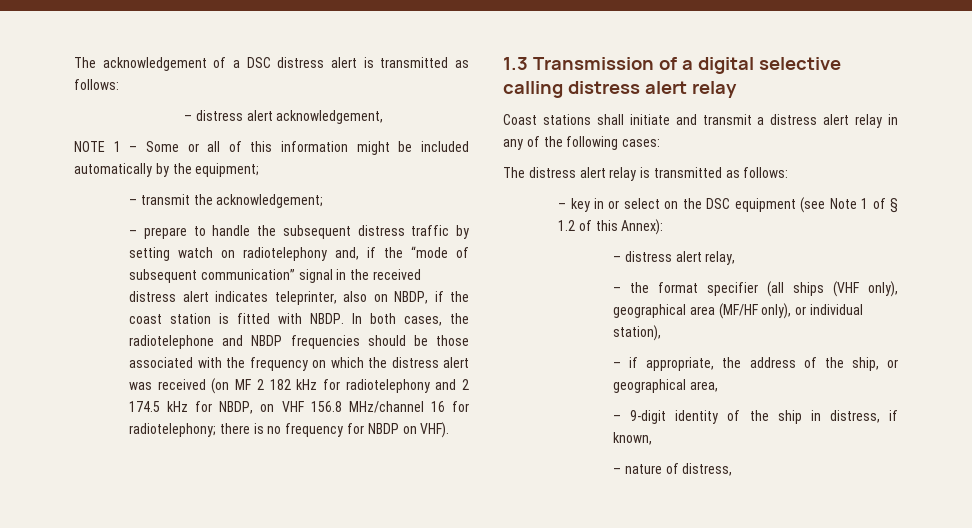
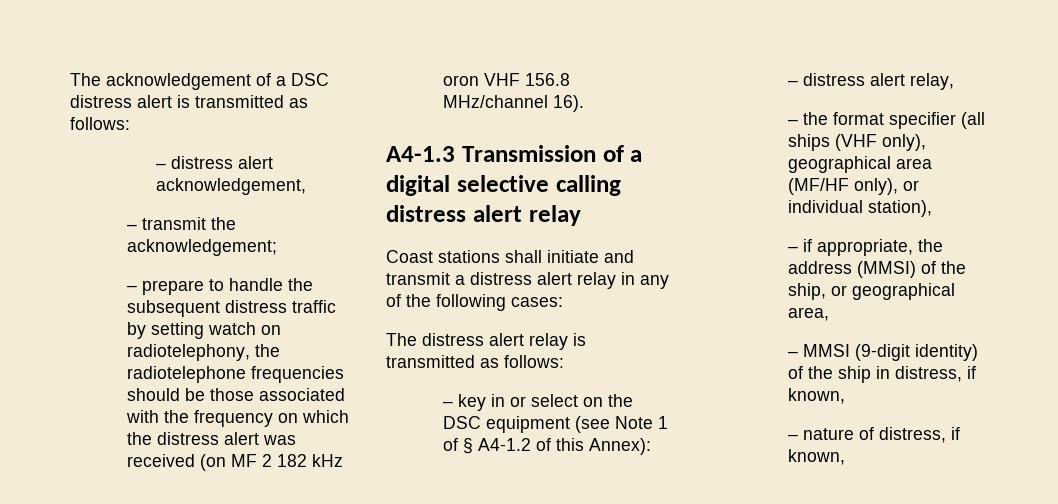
- NOTE 1 – Some or all of this information might be included automatically by the equipment;
- – prepare to handle the subsequent distress traffic by setting watch on radiotelephony and, if the “mode of subsequent communication” signal in the received distress alert indicates teleprinter, also on NBDP, if the coast station is fitted with NBDP. In both cases, the radiotelephone and NBDP frequencies should be those associated with the frequency on which the distress alert was received (on MF 2 182 kHz for radiotelephony and 2 174.5 kHz for NBDP, on VHF 156.8 MHz/channel 16 for radiotelephony; there is no frequency for NBDP on VHF).
- 1.3 Transmission of a digital selective calling distress alert relay
+ – prepare to handle the subsequent distress traffic by setting watch on radiotelephony, the radiotelephone frequencies should be those associated with the frequency on which the distress alert was received (on MF 2 182 kHz oron VHF 156.8 MHz/channel 16).
+ A4-1.3 Transmission of a digital selective calling distress alert relay
- – key in or select on the DSC equipment (see Note 1 of § 1.2 of this Annex):
+ – key in or select on the DSC equipment (see Note 1 of § A4-1.2 of this Annex):
- – if appropriate, the address of the ship, or geographical area,
+ – if appropriate, the address (MMSI) of the ship, or geographical area,
- – 9-digit identity of the ship in distress, if known,
+ – MMSI (9-digit identity) of the ship in distress, if known,
- – nature of distress,
+ – nature of distress, if known,

